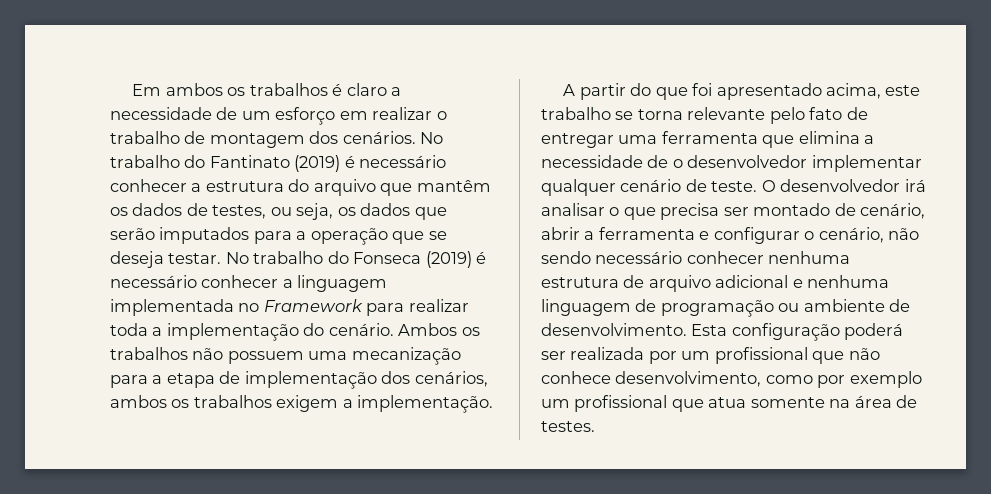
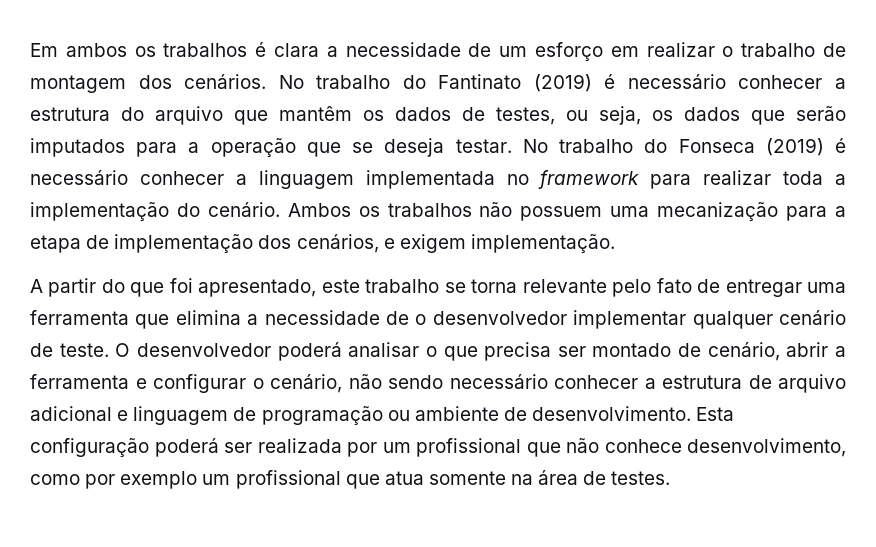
- Em ambos os trabalhos é claro a necessidade de um esforço em realizar o trabalho de montagem dos cenários.
+ Em ambos os trabalhos é clara a necessidade de um esforço em realizar o trabalho de montagem dos cenários.
- No trabalho do Fonseca (2019) é necessário conhecer a linguagem implementada no Framework para realizar toda a implementação do cenário.
+ No trabalho do Fonseca (2019) é necessário conhecer a linguagem implementada no framework para realizar toda a implementação do cenário.
- Ambos os trabalhos não possuem uma mecanização para a etapa de implementação dos cenários, ambos os trabalhos exigem a implementação.
+ Ambos os trabalhos não possuem uma mecanização para a etapa de implementação dos cenários, e exigem implementação.
- A partir do que foi apresentado acima, este trabalho se torna relevante pelo fato de entregar uma ferramenta que elimina a necessidade de o desenvolvedor implementar qualquer cenário de teste.
+ A partir do que foi apresentado, este trabalho se torna relevante pelo fato de entregar uma ferramenta que elimina a necessidade de o desenvolvedor implementar qualquer cenário de teste.
- O desenvolvedor irá analisar o que precisa ser montado de cenário, abrir a ferramenta e configurar o cenário, não sendo necessário conhecer nenhuma estrutura de arquivo adicional e nenhuma linguagem de programação ou ambiente de desenvolvimento.
+ O desenvolvedor poderá analisar o que precisa ser montado de cenário, abrir a ferramenta e configurar o cenário, não sendo necessário conhecer a estrutura de arquivo adicional e linguagem de programação ou ambiente de desenvolvimento.

